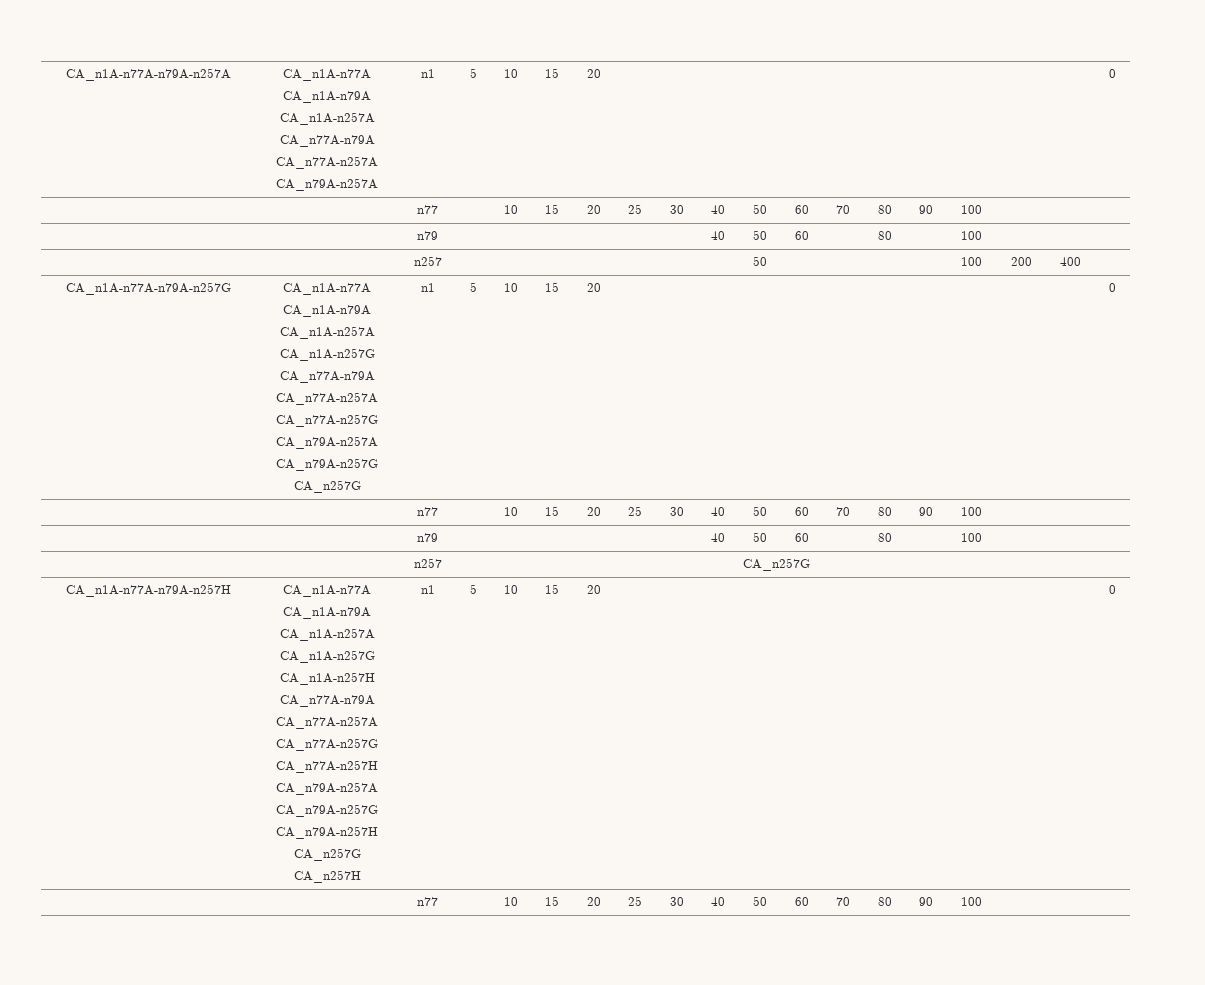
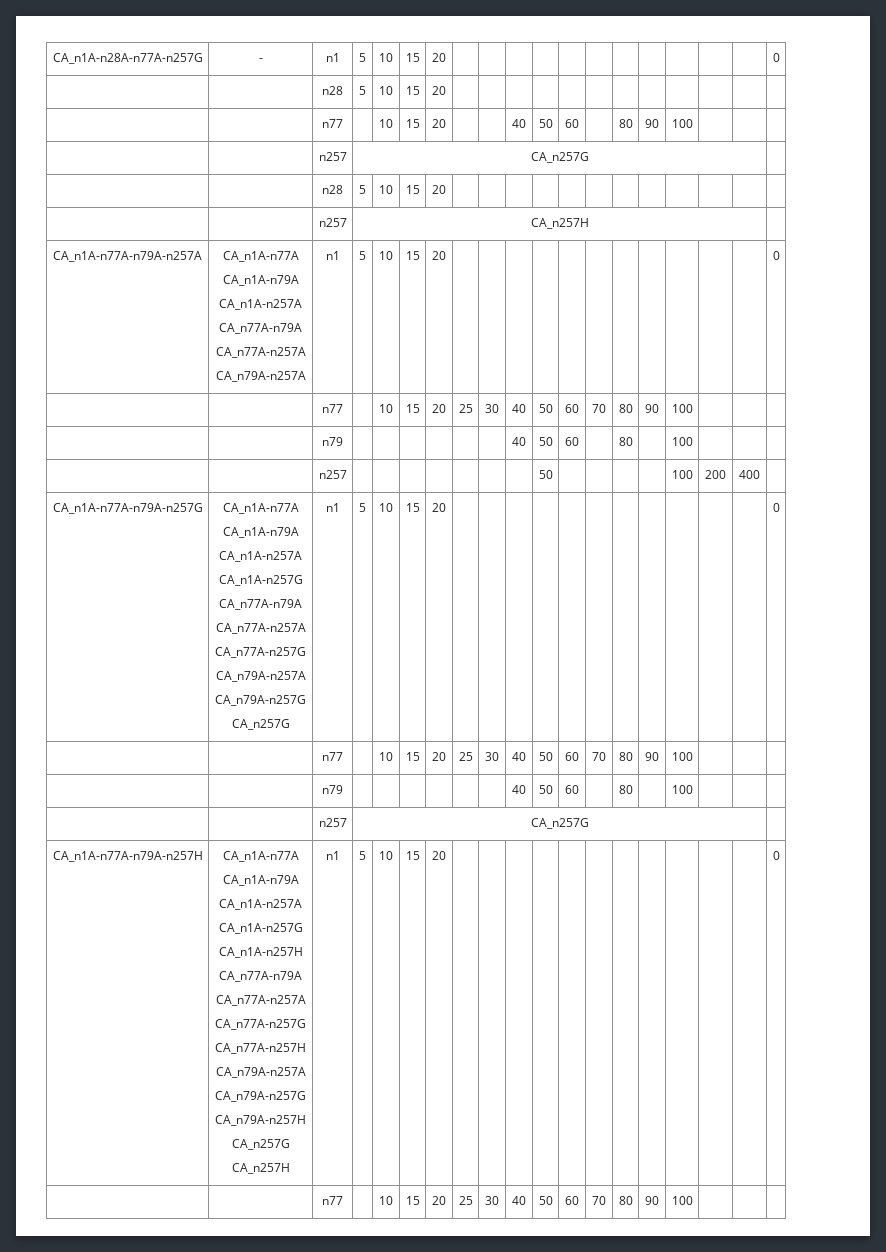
+ CA_n1A-n28A-n77A-n257G | - | n1 | 5 | 10 | 15 | 20 | | | | | | | | | | | | 0
+ | | n28 | 5 | 10 | 15 | 20 | | | | | | | | | | | |
+ | | n77 | | 10 | 15 | 20 | | | 40 | 50 | 60 | | 80 | 90 | 100 | | |
+ | | n257 | CA_n257G |
+ | | n28 | 5 | 10 | 15 | 20 | | | | | | | | | | | |
+ | | n257 | CA_n257H |

